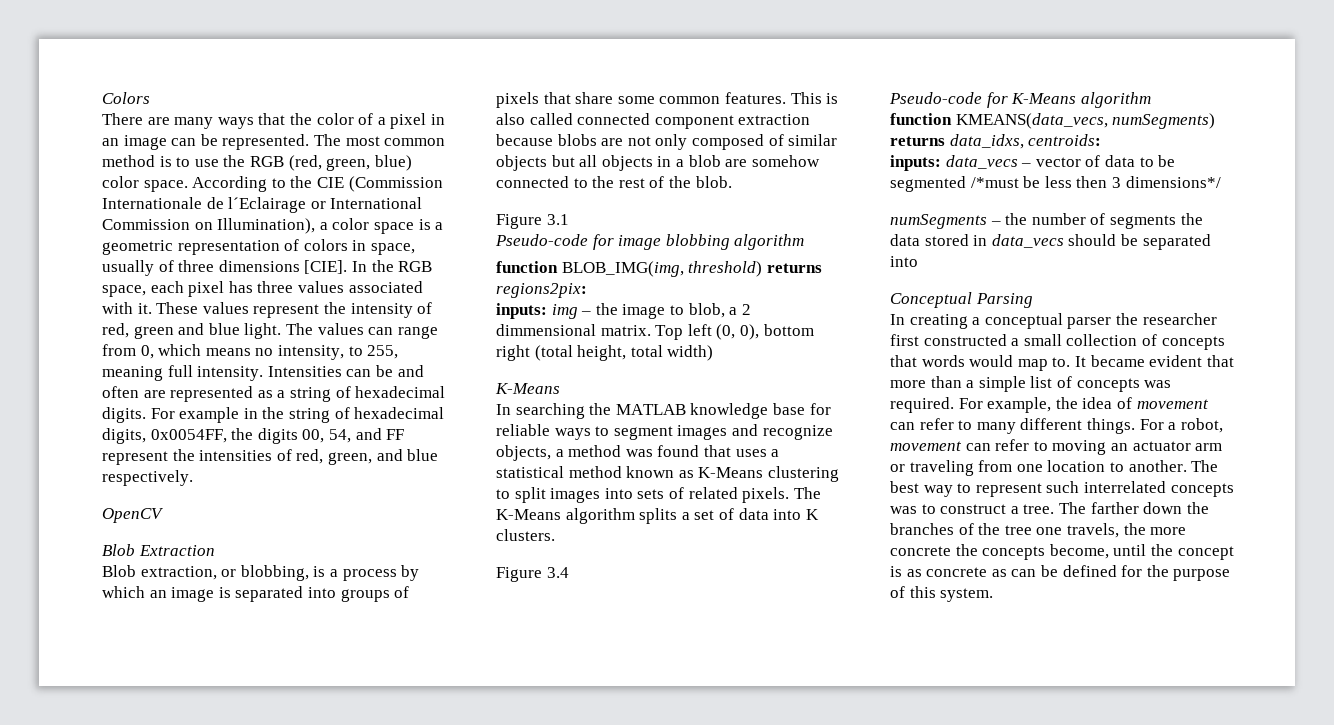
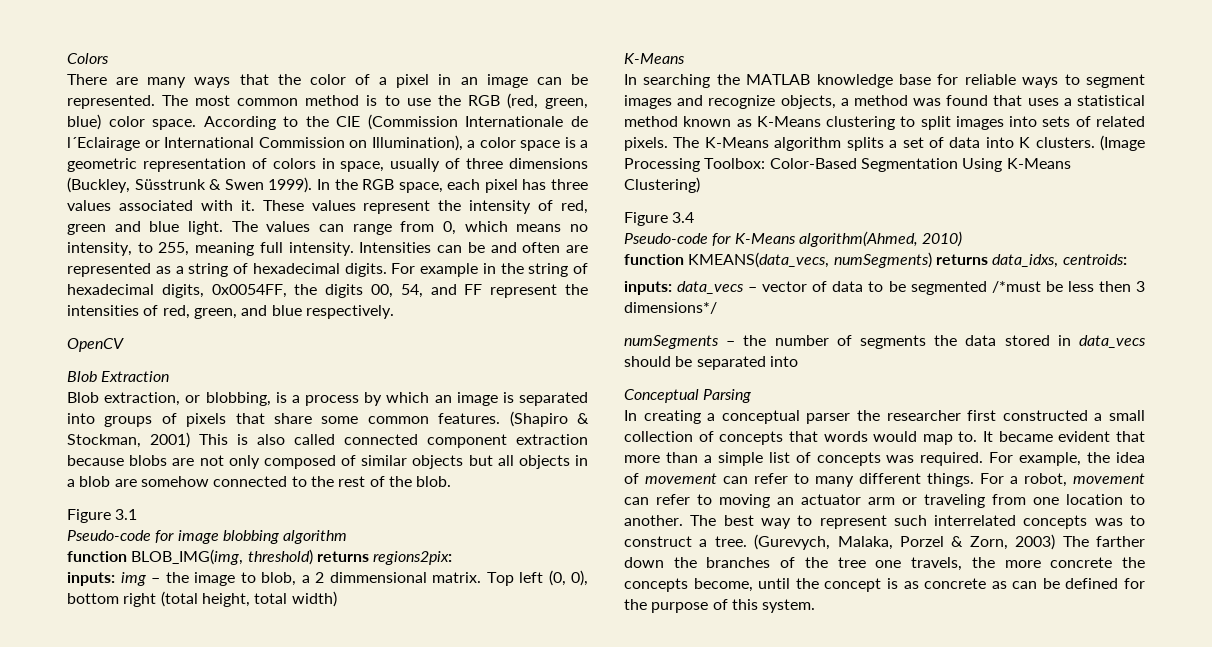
- According to the CIE (Commission Internationale de l´Eclairage or International Commission on Illumination), a color space is a geometric representation of colors in space, usually of three dimensions [CIE].
+ According to the CIE (Commission Internationale de l´Eclairage or International Commission on Illumination), a color space is a geometric representation of colors in space, usually of three dimensions (Buckley, Süsstrunk & Swen 1999).
- This is also called connected component extraction because blobs are not only composed of similar objects but all objects in a blob are somehow connected to the rest of the blob.
+ (Shapiro & Stockman, 2001) This is also called connected component extraction because blobs are not only composed of similar objects but all objects in a blob are somehow connected to the rest of the blob.
+ (Image Processing Toolbox: Color-Based Segmentation Using K-Means Clustering)
- Pseudo-code for K-Means algorithm
+ Pseudo-code for K-Means algorithm(Ahmed, 2010)
- The farther down the branches of the tree one travels, the more concrete the concepts become, until the concept is as concrete as can be defined for the purpose of this system.
+ (Gurevych, Malaka, Porzel & Zorn, 2003) The farther down the branches of the tree one travels, the more concrete the concepts become, until the concept is as concrete as can be defined for the purpose of this system.

